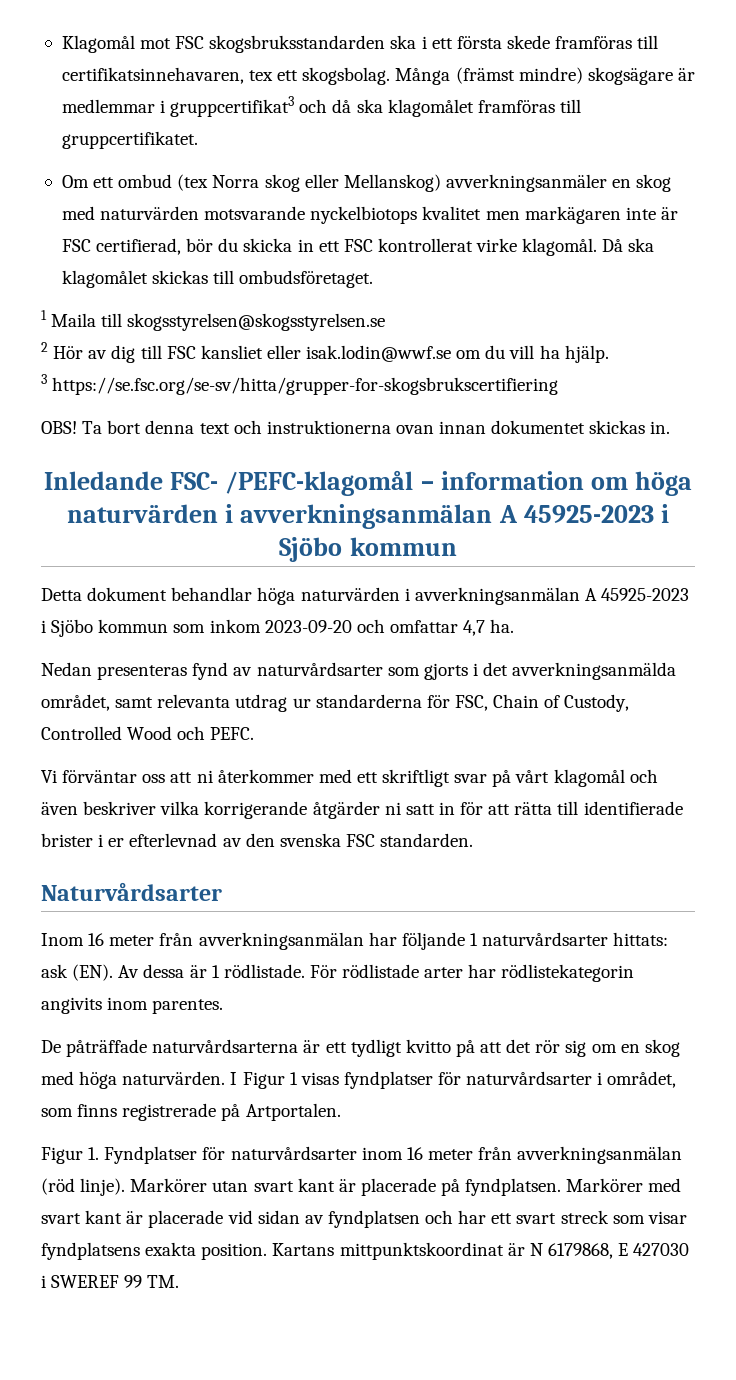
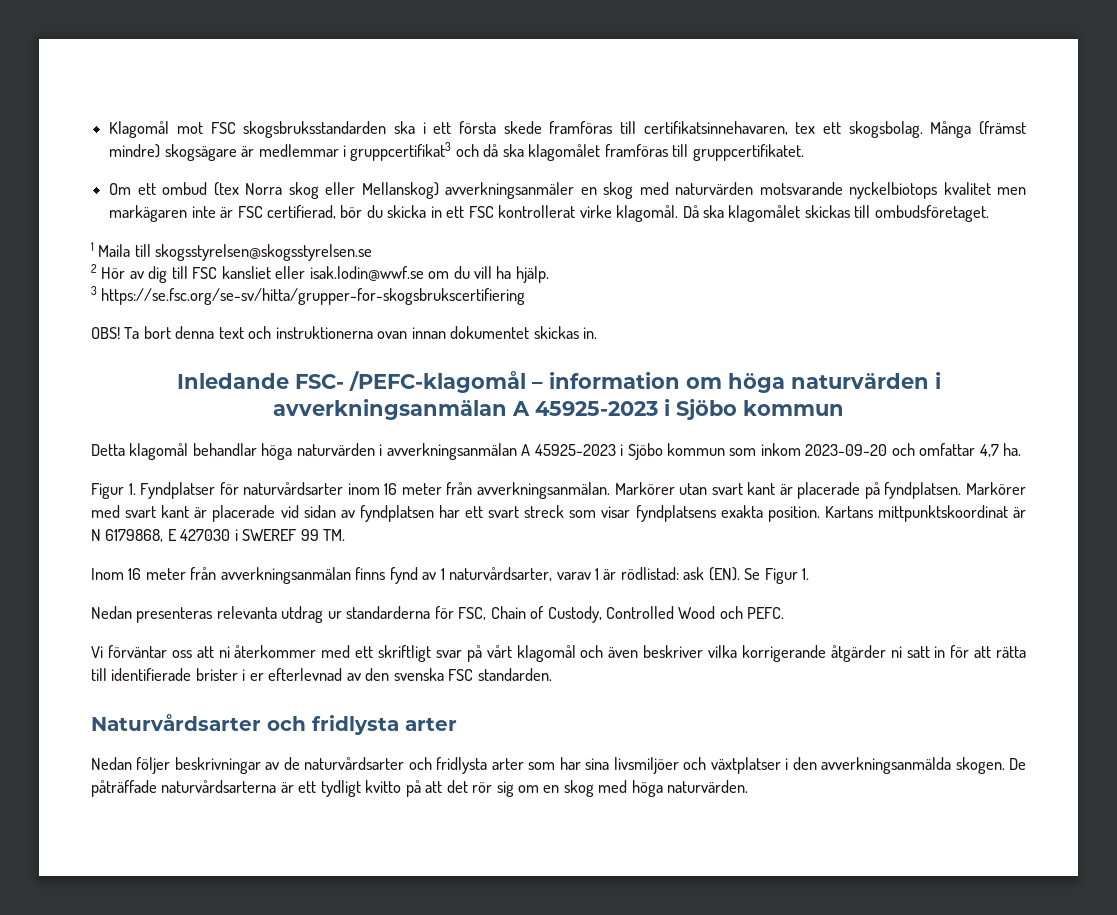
- Detta dokument behandlar höga naturvärden i avverkningsanmälan A 45925-2023 i Sjöbo kommun som inkom 2023-09-20 och omfattar 4,7 ha.
+ Detta klagomål behandlar höga naturvärden i avverkningsanmälan A 45925-2023 i Sjöbo kommun som inkom 2023-09-20 och omfattar 4,7 ha.
- Nedan presenteras fynd av naturvårdsarter som gjorts i det avverkningsanmälda området, samt relevanta utdrag ur standarderna för FSC, Chain of Custody, Controlled Wood och PEFC.
+ Figur 1. Fyndplatser för naturvårdsarter inom 16 meter från avverkningsanmälan. Markörer utan svart kant är placerade på fyndplatsen. Markörer med svart kant är placerade vid sidan av fyndplatsen har ett svart streck som visar fyndplatsens exakta position. Kartans mittpunktskoordinat är N 6179868, E 427030 i SWEREF 99 TM.
+ Inom 16 meter från avverkningsanmälan finns fynd av 1 naturvårdsarter, varav 1 är rödlistad: ask (EN). Se Figur 1.
+ Nedan presenteras relevanta utdrag ur standarderna för FSC, Chain of Custody, Controlled Wood och PEFC.
- Naturvårdsarter
- Inom 16 meter från avverkningsanmälan har följande 1 naturvårdsarter hittats: ask (EN). Av dessa är 1 rödlistade. För rödlistade arter har rödlistekategorin angivits inom parentes.
- De påträffade naturvårdsarterna är ett tydligt kvitto på att det rör sig om en skog med höga naturvärden. I Figur 1 visas fyndplatser för naturvårdsarter i området, som finns registrerade på Artportalen.
- Figur 1. Fyndplatser för naturvårdsarter inom 16 meter från avverkningsanmälan (röd linje). Markörer utan svart kant är placerade på fyndplatsen. Markörer med svart kant är placerade vid sidan av fyndplatsen och har ett svart streck som visar fyndplatsens exakta position. Kartans mittpunktskoordinat är N 6179868, E 427030 i SWEREF 99 TM.
+ Naturvårdsarter och fridlysta arter
+ Nedan följer beskrivningar av de naturvårdsarter och fridlysta arter som har sina livsmiljöer och växtplatser i den avverkningsanmälda skogen. De påträffade naturvårdsarterna är ett tydligt kvitto på att det rör sig om en skog med höga naturvärden.

